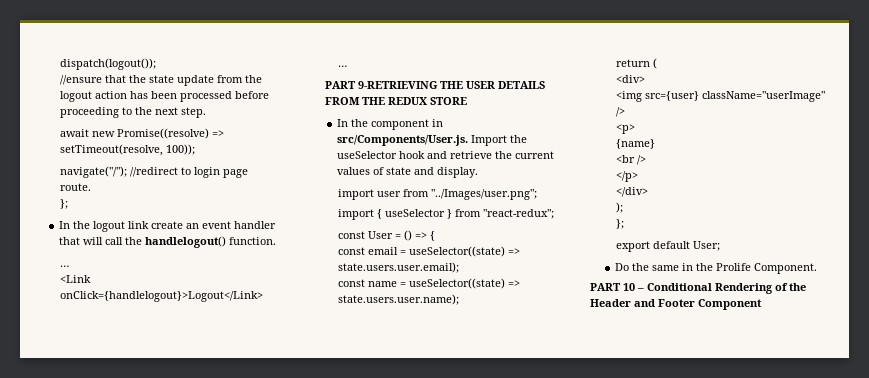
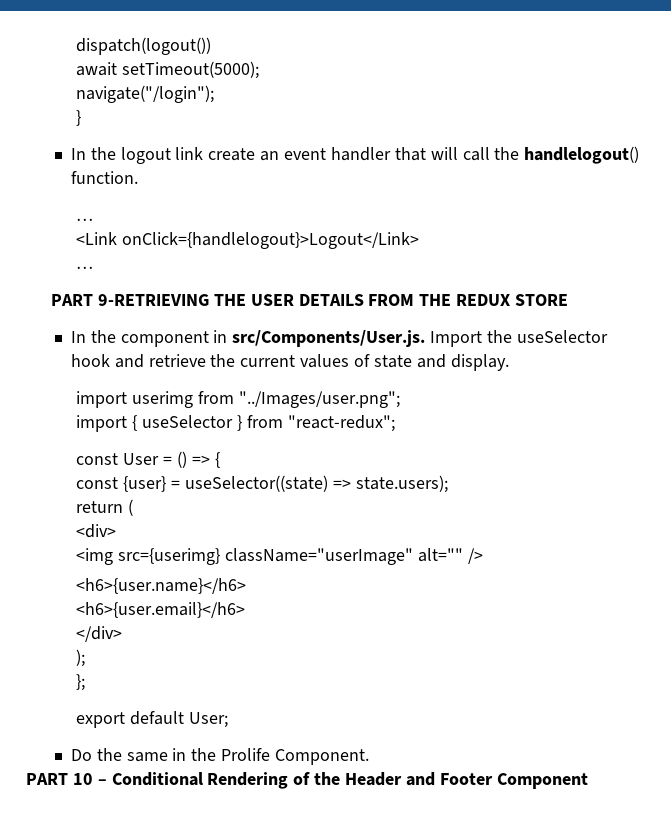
- dispatch(logout());
- //ensure that the state update from the logout action has been processed before proceeding to the next step.
- await new Promise((resolve) => setTimeout(resolve, 100));
- navigate("/"); //redirect to login page route.
- };
+ dispatch(logout())
+ await setTimeout(5000);
+ navigate("/login");
+ }
- import user from "../Images/user.png";
+ import userimg from "../Images/user.png";
- const email = useSelector((state) => state.users.user.email);
- const name = useSelector((state) => state.users.user.name);
+ const {user} = useSelector((state) => state.users);
  return (
  <div>
- <img src={user} className="userImage" />
- <p>
- {name}
- <br />
- </p>
+ <img src={userimg} className="userImage" alt="" />
+ <h6>{user.name}</h6>
+ <h6>{user.email}</h6>

